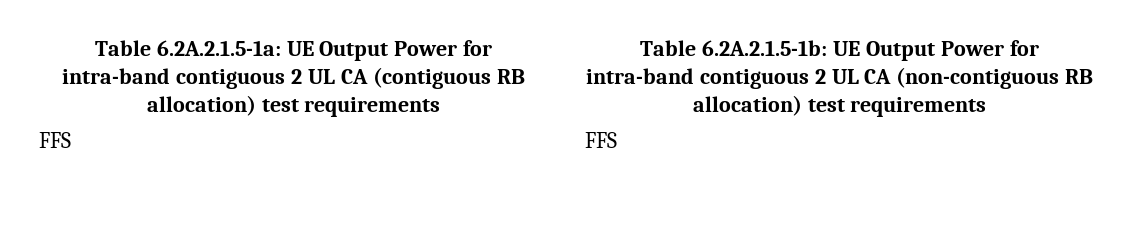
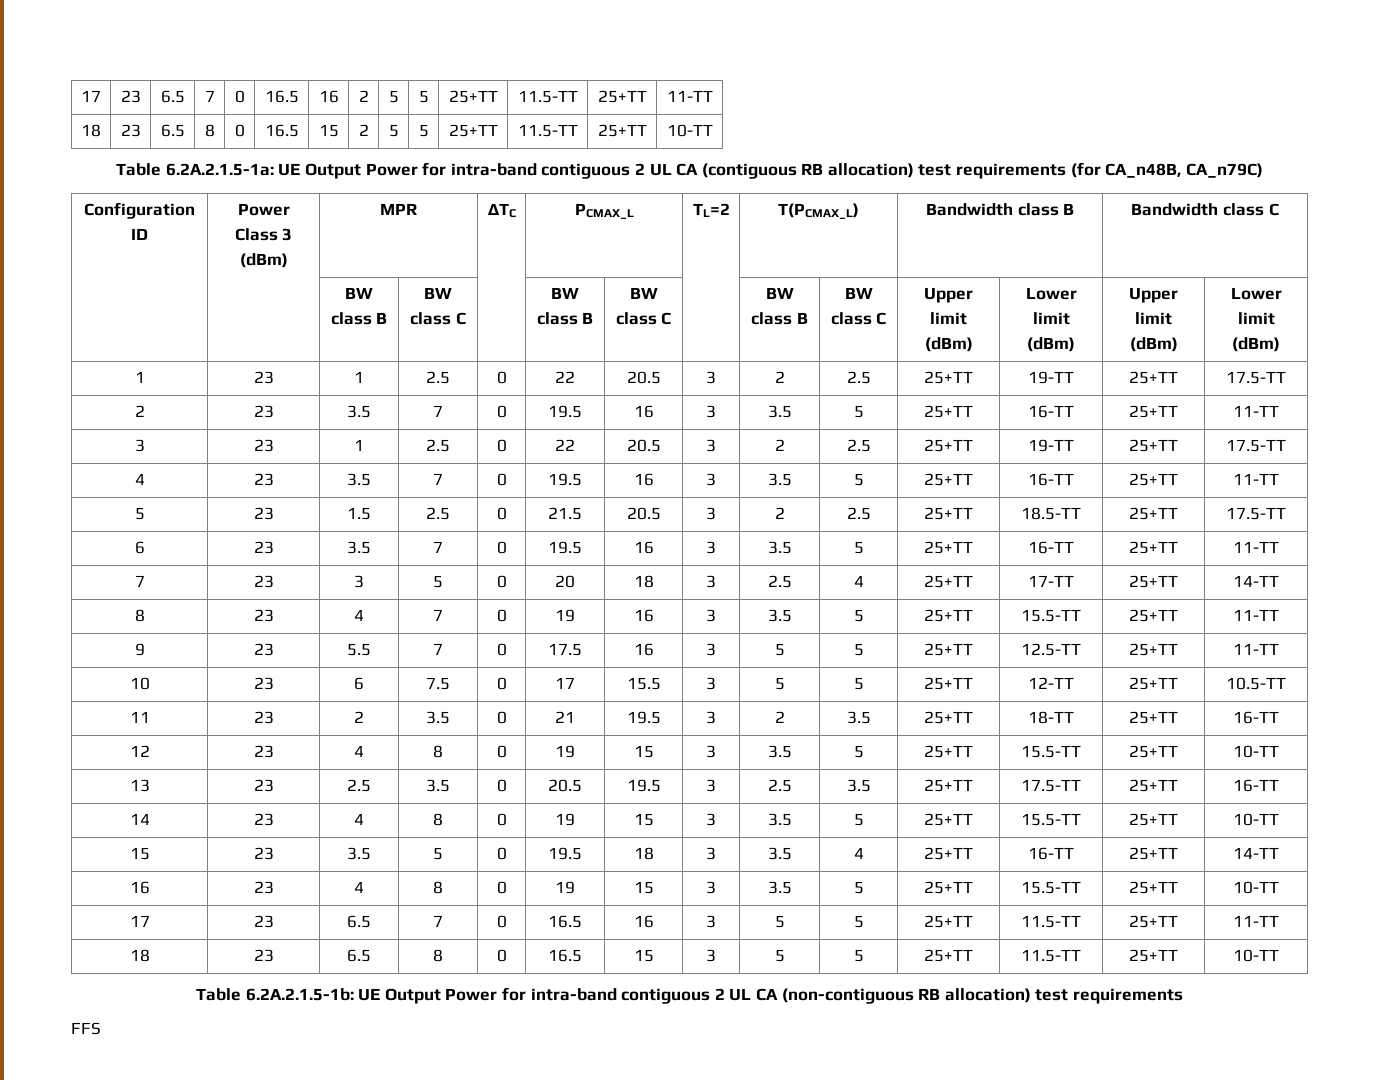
+ 17 | 23 | 6.5 | 7 | 0 | 16.5 | 16 | 2 | 5 | 5 | 25+TT | 11.5-TT | 25+TT | 11-TT
+ 18 | 23 | 6.5 | 8 | 0 | 16.5 | 15 | 2 | 5 | 5 | 25+TT | 11.5-TT | 25+TT | 10-TT
- Table 6.2A.2.1.5-1a: UE Output Power for intra-band contiguous 2 UL CA (contiguous RB allocation) test requirements
- FFS
+ Table 6.2A.2.1.5-1a: UE Output Power for intra-band contiguous 2 UL CA (contiguous RB allocation) test requirements (for CA_n48B, CA_n79C)
+ Configuration ID | Power Class 3 (dBm) | MPR | ΔTC | PCMAX_L | TL=2 | T(PCMAX_L) | Bandwidth class B | Bandwidth class C
+ | | BW class B | BW class C | | BW class B | BW class C | | BW class B | BW class C | Upper limit (dBm) | Lower limit (dBm) | Upper limit (dBm) | Lower limit (dBm)
+ 1 | 23 | 1 | 2.5 | 0 | 22 | 20.5 | 3 | 2 | 2.5 | 25+TT | 19-TT | 25+TT | 17.5-TT
+ 2 | 23 | 3.5 | 7 | 0 | 19.5 | 16 | 3 | 3.5 | 5 | 25+TT | 16-TT | 25+TT | 11-TT
+ 3 | 23 | 1 | 2.5 | 0 | 22 | 20.5 | 3 | 2 | 2.5 | 25+TT | 19-TT | 25+TT | 17.5-TT
+ 4 | 23 | 3.5 | 7 | 0 | 19.5 | 16 | 3 | 3.5 | 5 | 25+TT | 16-TT | 25+TT | 11-TT
+ 5 | 23 | 1.5 | 2.5 | 0 | 21.5 | 20.5 | 3 | 2 | 2.5 | 25+TT | 18.5-TT | 25+TT | 17.5-TT
+ 6 | 23 | 3.5 | 7 | 0 | 19.5 | 16 | 3 | 3.5 | 5 | 25+TT | 16-TT | 25+TT | 11-TT
+ 7 | 23 | 3 | 5 | 0 | 20 | 18 | 3 | 2.5 | 4 | 25+TT | 17-TT | 25+TT | 14-TT
+ 8 | 23 | 4 | 7 | 0 | 19 | 16 | 3 | 3.5 | 5 | 25+TT | 15.5-TT | 25+TT | 11-TT
+ 9 | 23 | 5.5 | 7 | 0 | 17.5 | 16 | 3 | 5 | 5 | 25+TT | 12.5-TT | 25+TT | 11-TT
+ 10 | 23 | 6 | 7.5 | 0 | 17 | 15.5 | 3 | 5 | 5 | 25+TT | 12-TT | 25+TT | 10.5-TT
+ 11 | 23 | 2 | 3.5 | 0 | 21 | 19.5 | 3 | 2 | 3.5 | 25+TT | 18-TT | 25+TT | 16-TT
+ 12 | 23 | 4 | 8 | 0 | 19 | 15 | 3 | 3.5 | 5 | 25+TT | 15.5-TT | 25+TT | 10-TT
+ 13 | 23 | 2.5 | 3.5 | 0 | 20.5 | 19.5 | 3 | 2.5 | 3.5 | 25+TT | 17.5-TT | 25+TT | 16-TT
+ 14 | 23 | 4 | 8 | 0 | 19 | 15 | 3 | 3.5 | 5 | 25+TT | 15.5-TT | 25+TT | 10-TT
+ 15 | 23 | 3.5 | 5 | 0 | 19.5 | 18 | 3 | 3.5 | 4 | 25+TT | 16-TT | 25+TT | 14-TT
+ 16 | 23 | 4 | 8 | 0 | 19 | 15 | 3 | 3.5 | 5 | 25+TT | 15.5-TT | 25+TT | 10-TT
+ 17 | 23 | 6.5 | 7 | 0 | 16.5 | 16 | 3 | 5 | 5 | 25+TT | 11.5-TT | 25+TT | 11-TT
+ 18 | 23 | 6.5 | 8 | 0 | 16.5 | 15 | 3 | 5 | 5 | 25+TT | 11.5-TT | 25+TT | 10-TT

